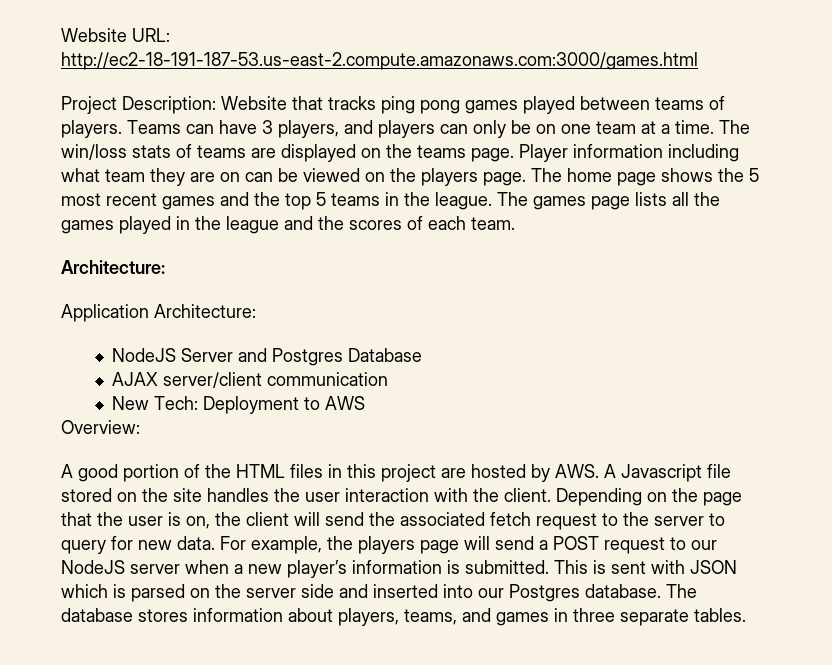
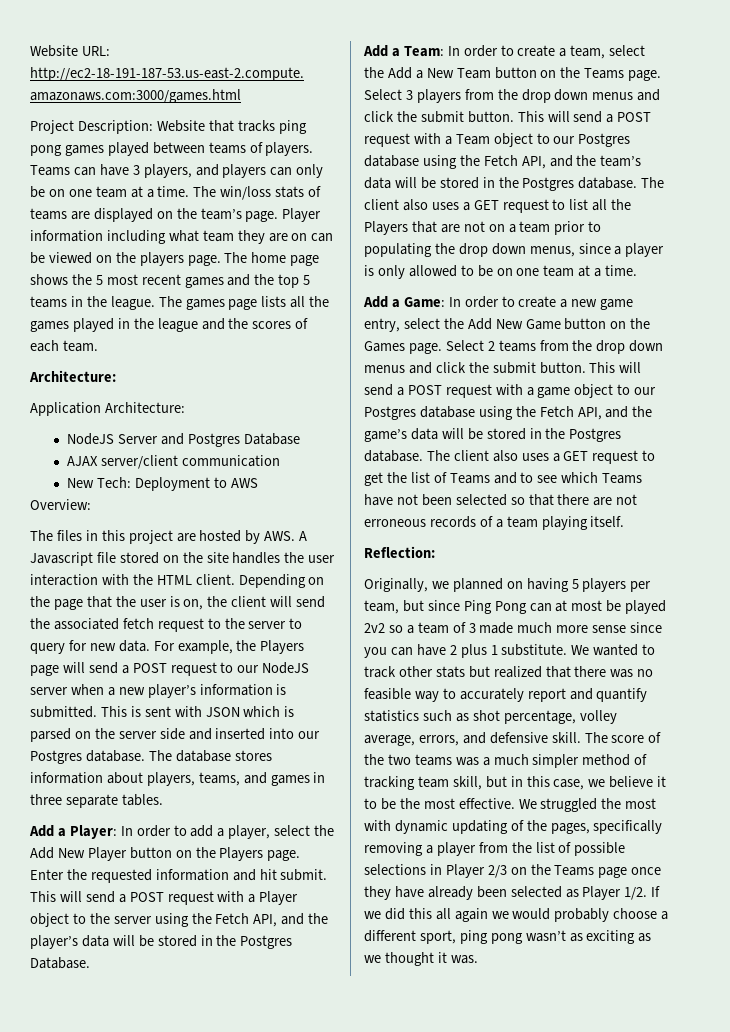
- The win/loss stats of teams are displayed on the teams page.
+ The win/loss stats of teams are displayed on the team’s page.
- A good portion of the HTML files in this project are hosted by AWS. A Javascript file stored on the site handles the user interaction with the client.
+ The files in this project are hosted by AWS. A Javascript file stored on the site handles the user interaction with the HTML client.
- For example, the players page will send a POST request to our NodeJS server when a new player’s information is submitted.
+ For example, the Players page will send a POST request to our NodeJS server when a new player’s information is submitted.
+ Add a Player: In order to add a player, select the Add New Player button on the Players page. Enter the requested information and hit submit. This will send a POST request with a Player object to the server using the Fetch API, and the player’s data will be stored in the Postgres Database.
+ Add a Team: In order to create a team, select the Add a New Team button on the Teams page. Select 3 players from the drop down menus and click the submit button. This will send a POST request with a Team object to our Postgres database using the Fetch API, and the team’s data will be stored in the Postgres database. The client also uses a GET request to list all the Players that are not on a team prior to populating the drop down menus, since a player is only allowed to be on one team at a time.
+ Add a Game: In order to create a new game entry, select the Add New Game button on the Games page. Select 2 teams from the drop down menus and click the submit button. This will send a POST request with a game object to our Postgres database using the Fetch API, and the game’s data will be stored in the Postgres database. The client also uses a GET request to get the list of Teams and to see which Teams have not been selected so that there are not erroneous records of a team playing itself.
+ Reflection:
+ Originally, we planned on having 5 players per team, but since Ping Pong can at most be played 2v2 so a team of 3 made much more sense since you can have 2 plus 1 substitute. We wanted to track other stats but realized that there was no feasible way to accurately report and quantify statistics such as shot percentage, volley average, errors, and defensive skill. The score of the two teams was a much simpler method of tracking team skill, but in this case, we believe it to be the most effective. We struggled the most with dynamic updating of the pages, specifically removing a player from the list of possible selections in Player 2/3 on the Teams page once they have already been selected as Player 1/2. If we did this all again we would probably choose a different sport, ping pong wasn’t as exciting as we thought it was.

